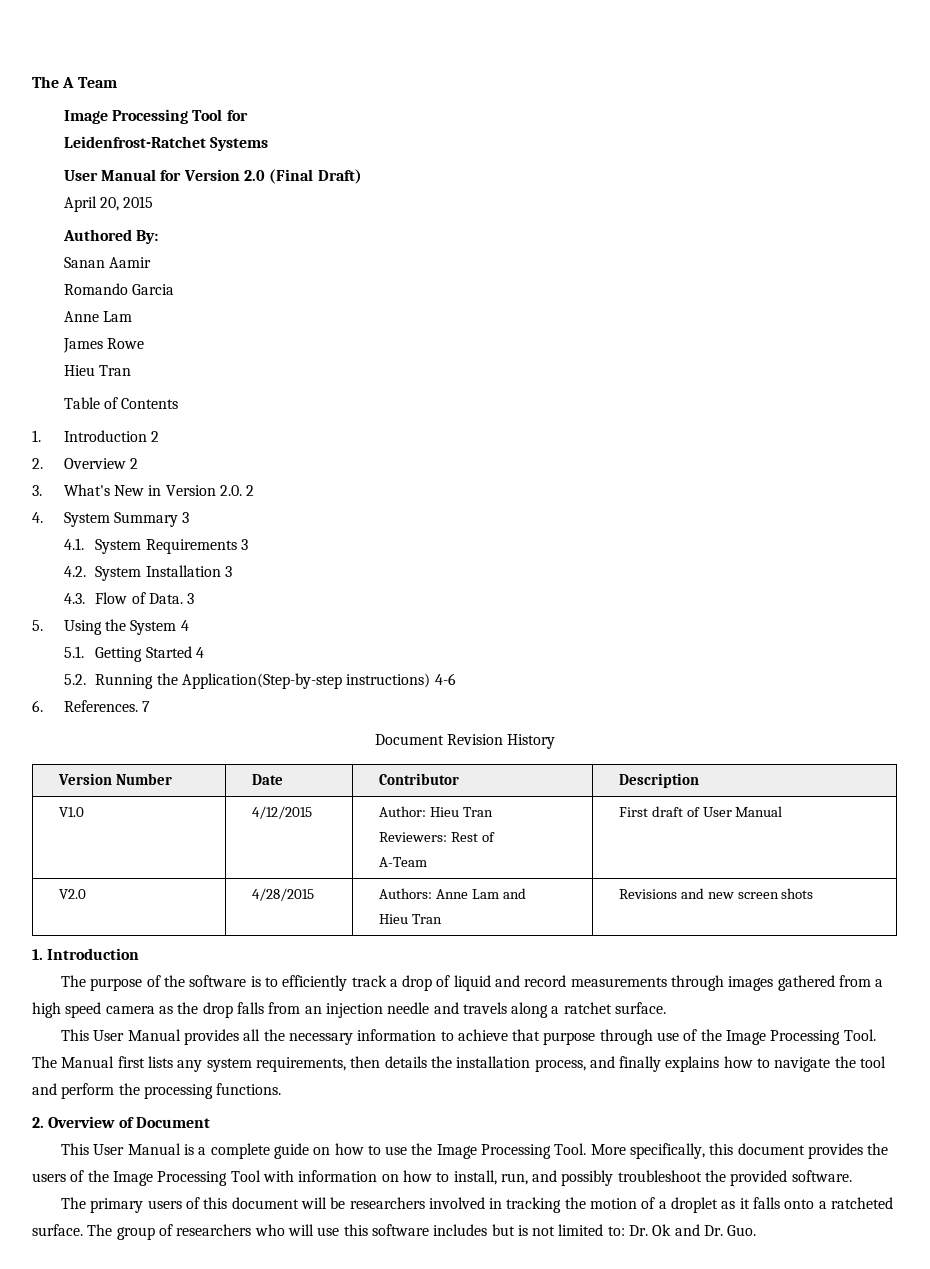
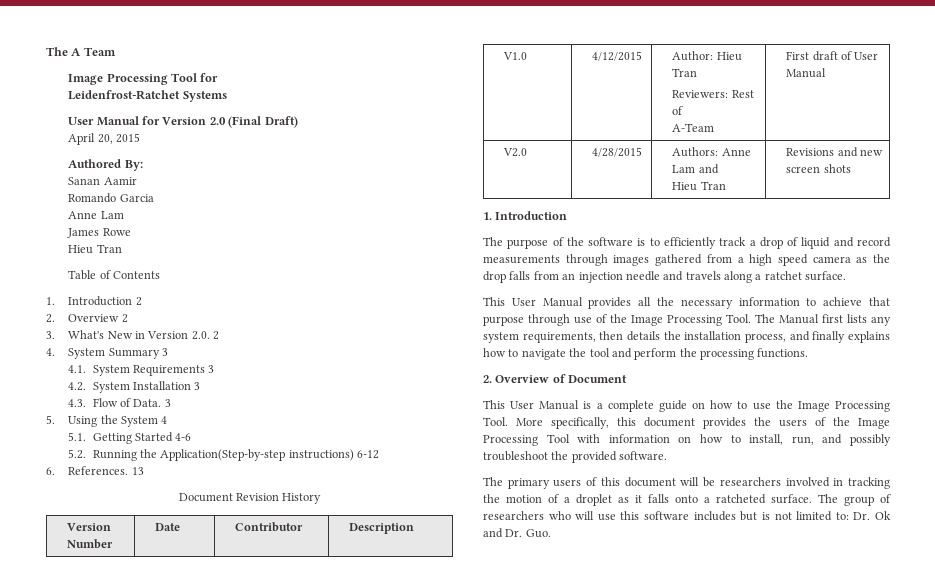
- 5.1. Getting Started 4
+ 5.1. Getting Started 4-6
- 5.2. Running the Application(Step-by-step instructions) 4-6
+ 5.2. Running the Application(Step-by-step instructions) 6-12
- 7
+ 13

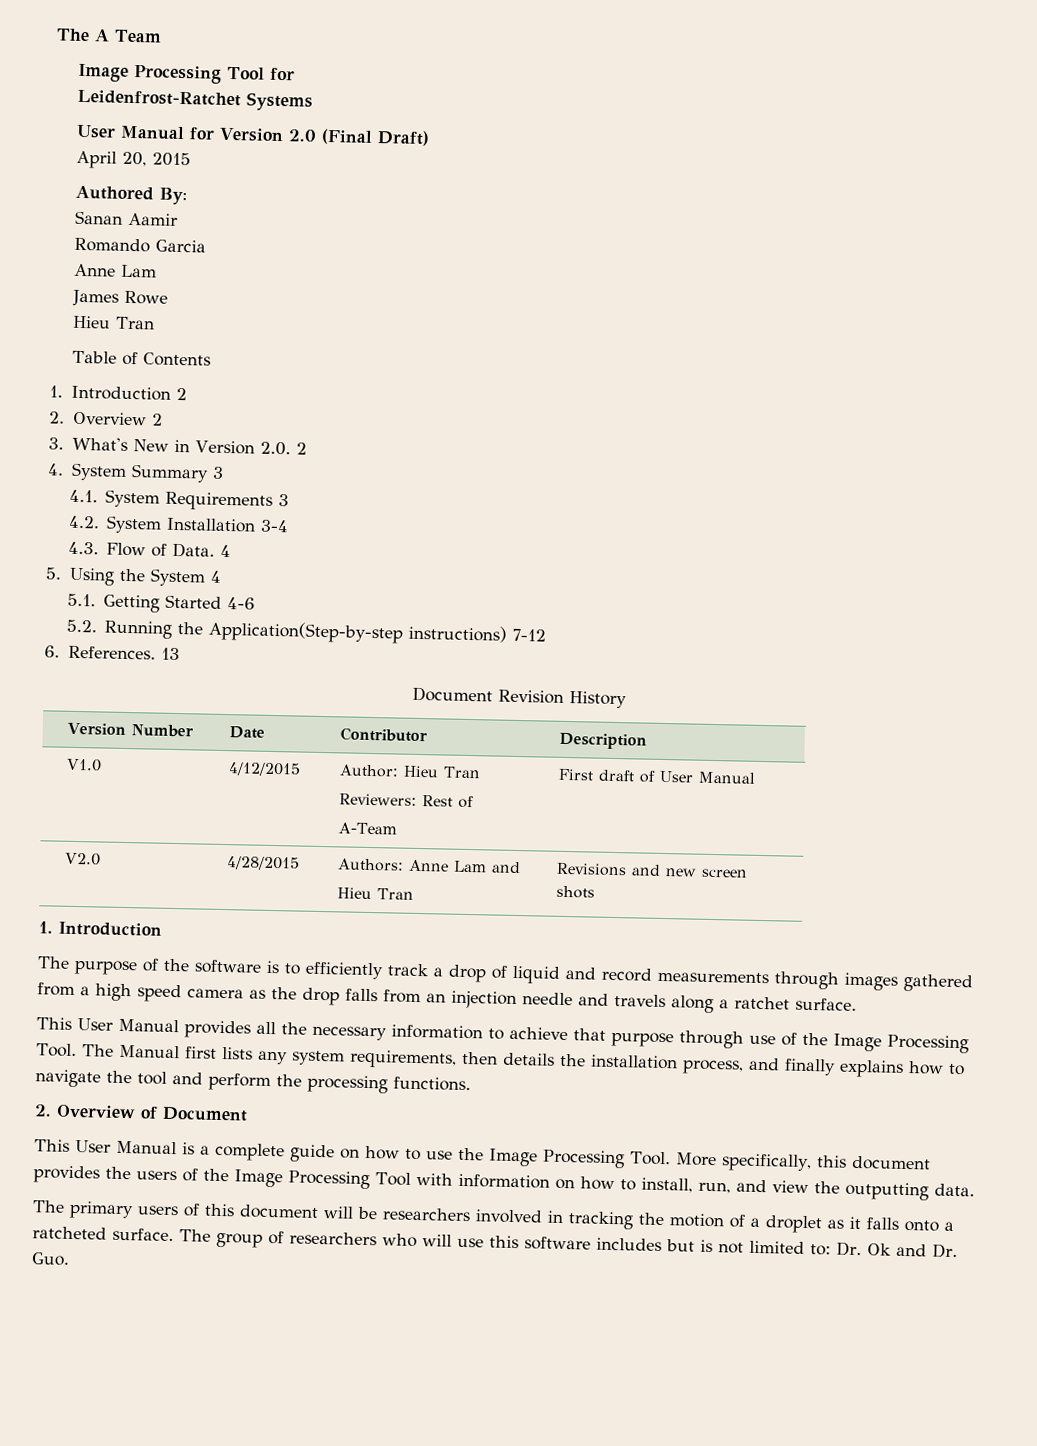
- 4.2. System Installation 3
+ 4.2. System Installation 3-4
- 4.3. Flow of Data. 3
+ 4.3. Flow of Data. 4
- 5.2. Running the Application(Step-by-step instructions) 6-12
+ 5.2. Running the Application(Step-by-step instructions) 7-12
- More specifically, this document provides the users of the Image Processing Tool with information on how to install, run, and possibly troubleshoot the provided software.
+ More specifically, this document provides the users of the Image Processing Tool with information on how to install, run, and view the outputting data.

